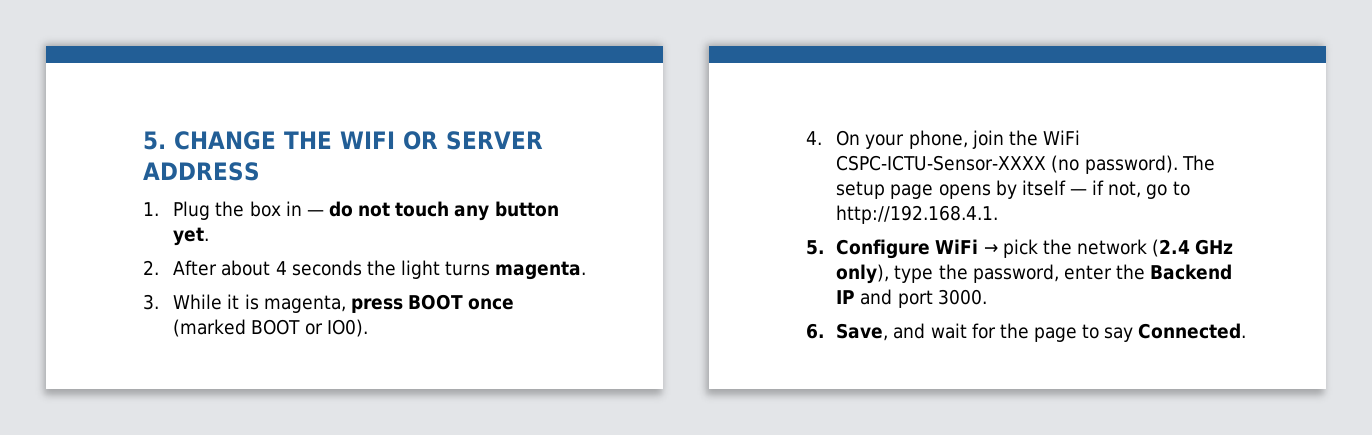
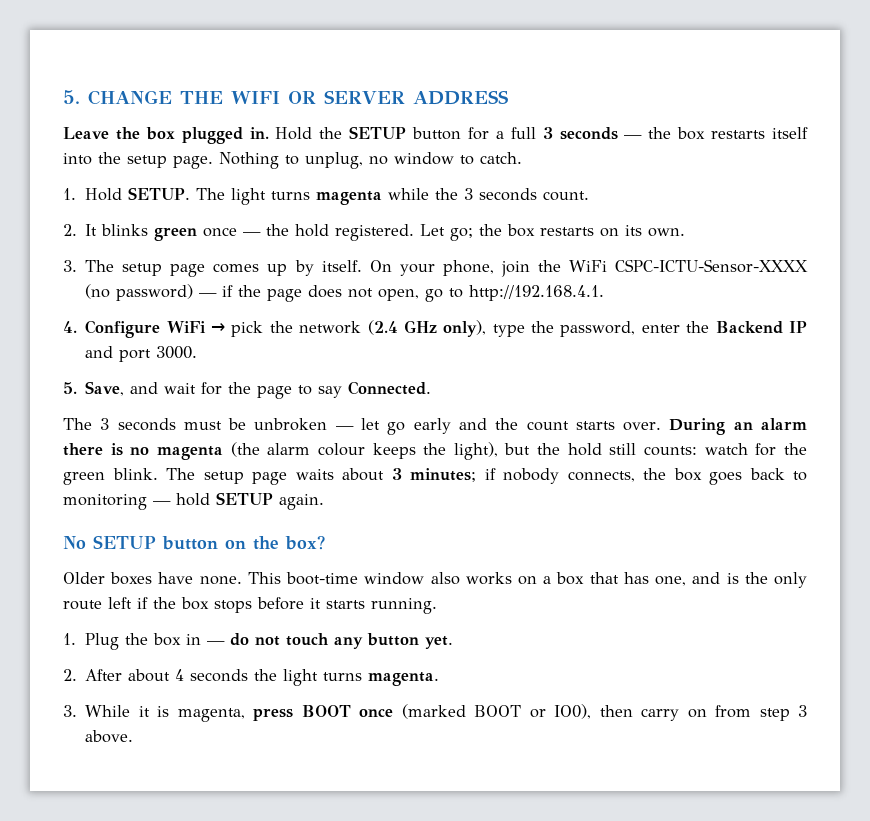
+ Leave the box plugged in. Hold the SETUP button for a full 3 seconds — the box restarts itself into the setup page. Nothing to unplug, no window to catch.
+ 1. Hold SETUP. The light turns magenta while the 3 seconds count.
+ 2. It blinks green once — the hold registered. Let go; the box restarts on its own.
+ 3. The setup page comes up by itself. On your phone, join the WiFi CSPC-ICTU-Sensor-XXXX (no password) — if the page does not open, go to http://192.168.4.1.
+ 4. Configure WiFi → pick the network (2.4 GHz only), type the password, enter the Backend IP and port 3000.
+ 5. Save, and wait for the page to say Connected.
+ The 3 seconds must be unbroken — let go early and the count starts over. During an alarm there is no magenta (the alarm colour keeps the light), but the hold still counts: watch for the green blink. The setup page waits about 3 minutes; if nobody connects, the box goes back to monitoring — hold SETUP again.
+ No SETUP button on the box?
+ Older boxes have none. This boot-time window also works on a box that has one, and is the only route left if the box stops before it starts running.
- 3. While it is magenta, press BOOT once (marked BOOT or IO0).
- 4. On your phone, join the WiFi CSPC-ICTU-Sensor-XXXX (no password). The setup page opens by itself — if not, go to http://192.168.4.1.
- 5. Configure WiFi → pick the network (2.4 GHz only), type the password, enter the Backend IP and port 3000.
- 6. Save, and wait for the page to say Connected.
+ 3. While it is magenta, press BOOT once (marked BOOT or IO0), then carry on from step 3 above.

